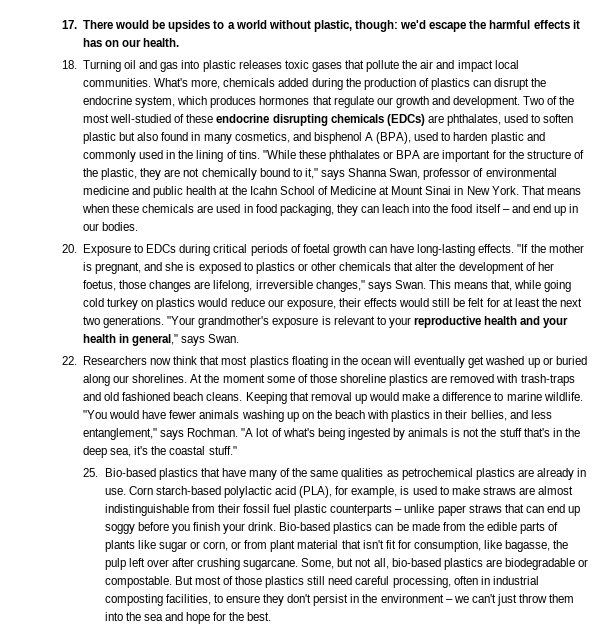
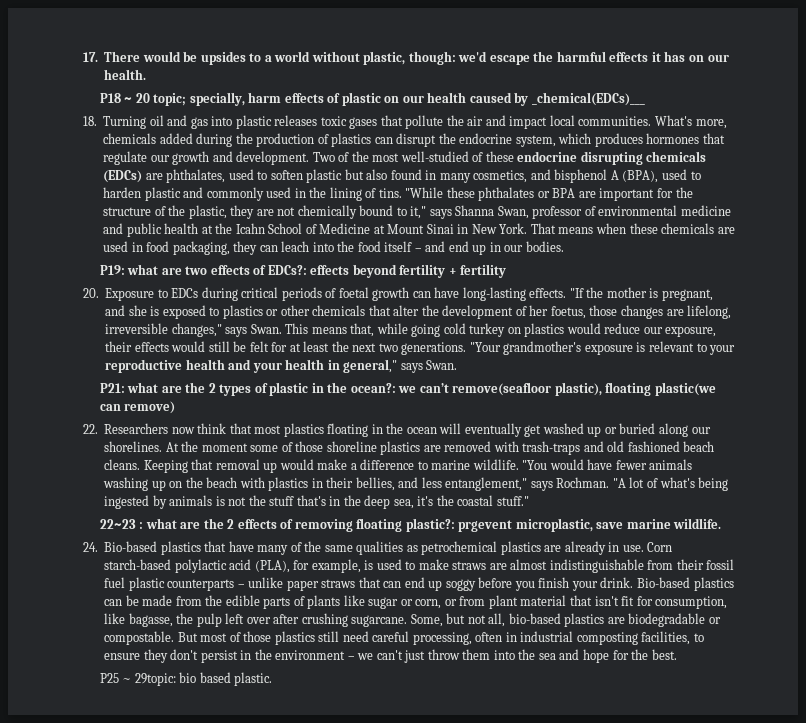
+ P18 ~ 20 topic; specially, harm effects of plastic on our health caused by _chemical(EDCs)___
+ P19: what are two effects of EDCs?: effects beyond fertility + fertility
+ P21: what are the 2 types of plastic in the ocean?: we can’t remove(seafloor plastic), floating plastic(we can remove)
- 25. Bio-based plastics that have many of the same qualities as petrochemical plastics are already in use.
+ 22~23 : what are the 2 effects of removing floating plastic?: prgevent microplastic, save marine wildlife.
+ 24. Bio-based plastics that have many of the same qualities as petrochemical plastics are already in use.
+ P25 ~ 29topic: bio based plastic.

